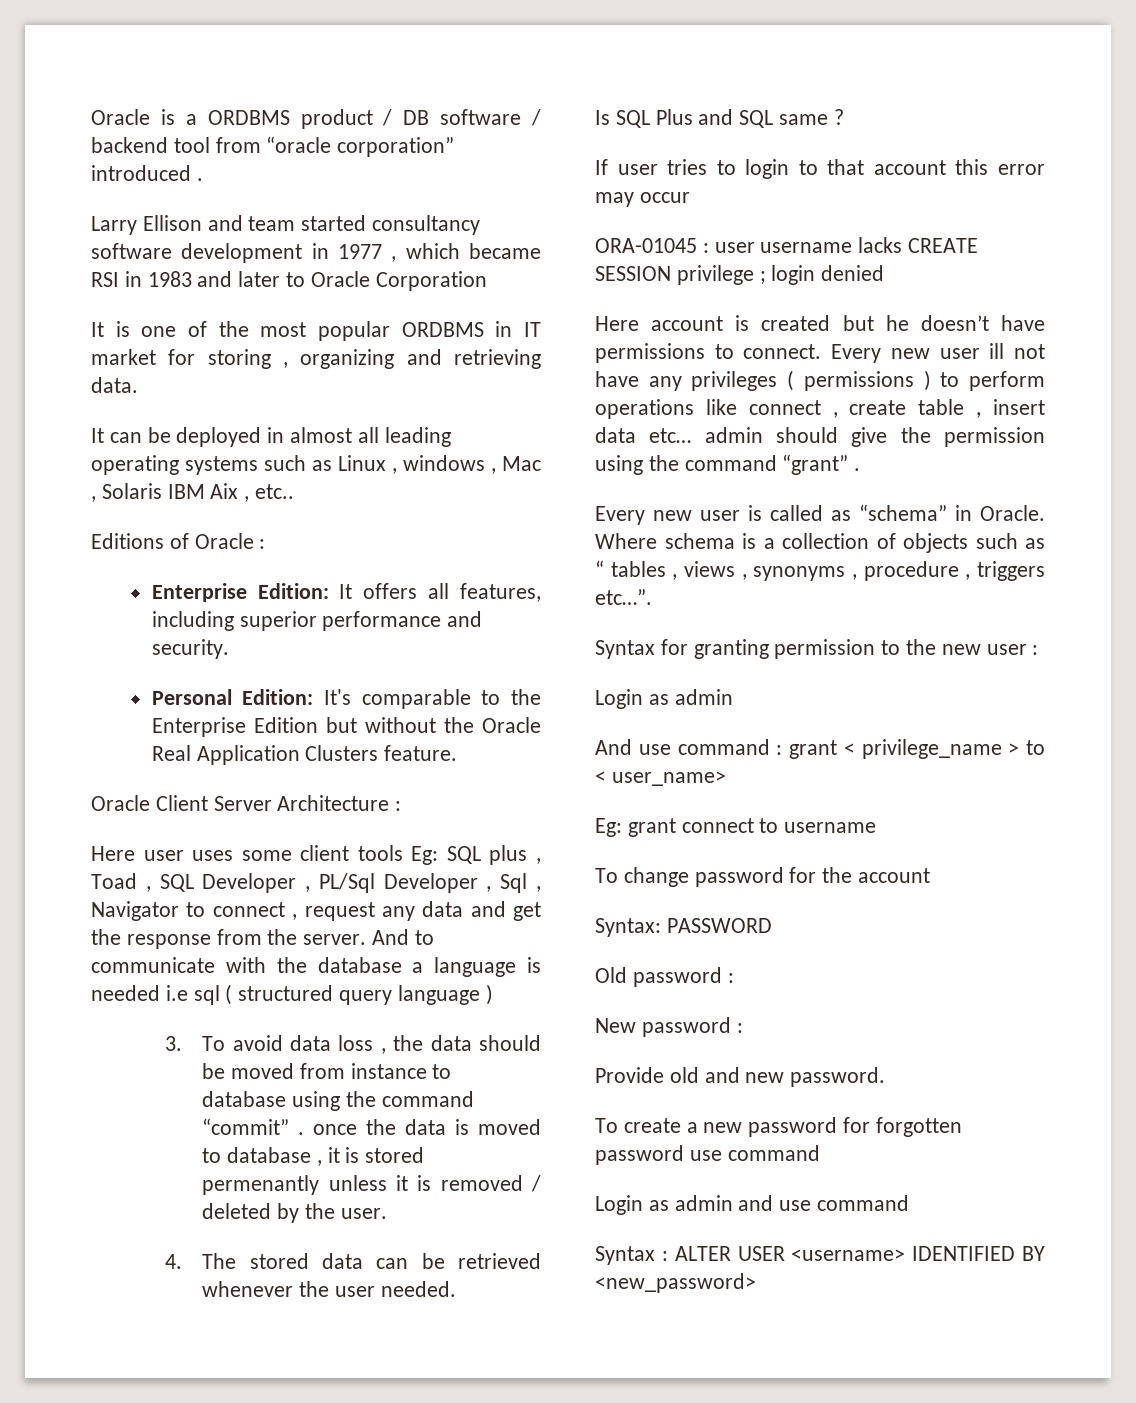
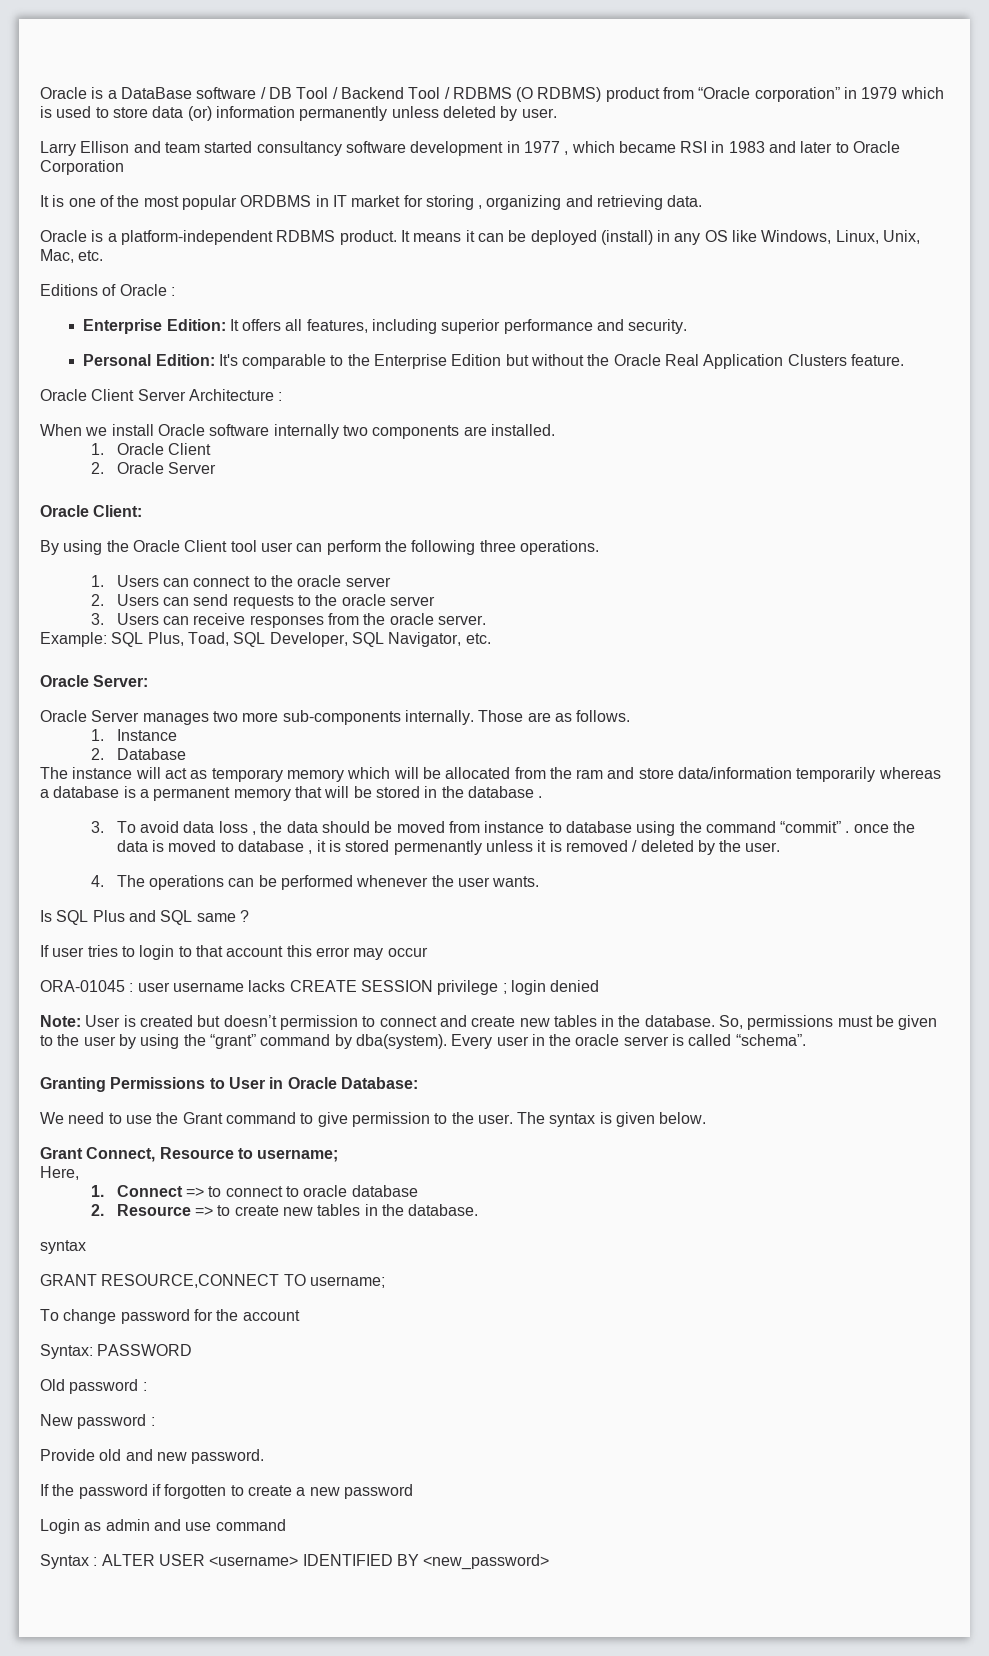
- Oracle is a ORDBMS product / DB software / backend tool from “oracle corporation” introduced .
+ Oracle is a DataBase software / DB Tool / Backend Tool / RDBMS (O RDBMS) product from “Oracle corporation” in 1979 which is used to store data (or) information permanently unless deleted by user.
- It can be deployed in almost all leading operating systems such as Linux , windows , Mac , Solaris IBM Aix , etc..
+ Oracle is a platform-independent RDBMS product. It means it can be deployed (install) in any OS like Windows, Linux, Unix, Mac, etc.
- Here user uses some client tools Eg: SQL plus , Toad , SQL Developer , PL/Sql Developer , Sql , Navigator to connect , request any data and get the response from the server. And to communicate with the database a language is needed i.e sql ( structured query language )
+ When we install Oracle software internally two components are installed.
+ 1. Oracle Client
+ 2. Oracle Server
+ Oracle Client:
+ By using the Oracle Client tool user can perform the following three operations.
+ 1. Users can connect to the oracle server
+ 2. Users can send requests to the oracle server
+ 3. Users can receive responses from the oracle server.
+ Example: SQL Plus, Toad, SQL Developer, SQL Navigator, etc.
+ Oracle Server:
+ Oracle Server manages two more sub-components internally. Those are as follows.
+ 1. Instance
+ 2. Database
+ The instance will act as temporary memory which will be allocated from the ram and store data/information temporarily whereas a database is a permanent memory that will be stored in the database .
- 4. The stored data can be retrieved whenever the user needed.
+ 4. The operations can be performed whenever the user wants.
- Here account is created but he doesn’t have permissions to connect. Every new user ill not have any privileges ( permissions ) to perform operations like connect , create table , insert data etc… admin should give the permission using the command “grant” .
- Every new user is called as “schema” in Oracle. Where schema is a collection of objects such as “ tables , views , synonyms , procedure , triggers etc…”.
- Syntax for granting permission to the new user :
- Login as admin
- And use command : grant < privilege_name > to < user_name>
- Eg: grant connect to username
+ Note: User is created but doesn’t permission to connect and create new tables in the database. So, permissions must be given to the user by using the “grant” command by dba(system). Every user in the oracle server is called “schema”.
+ Granting Permissions to User in Oracle Database:
+ We need to use the Grant command to give permission to the user. The syntax is given below.
+ Grant Connect, Resource to username;
+ Here,
+ 1. Connect => to connect to oracle database
+ 2. Resource => to create new tables in the database.
+ syntax
+ GRANT RESOURCE,CONNECT TO username;
- To create a new password for forgotten password use command
+ If the password if forgotten to create a new password

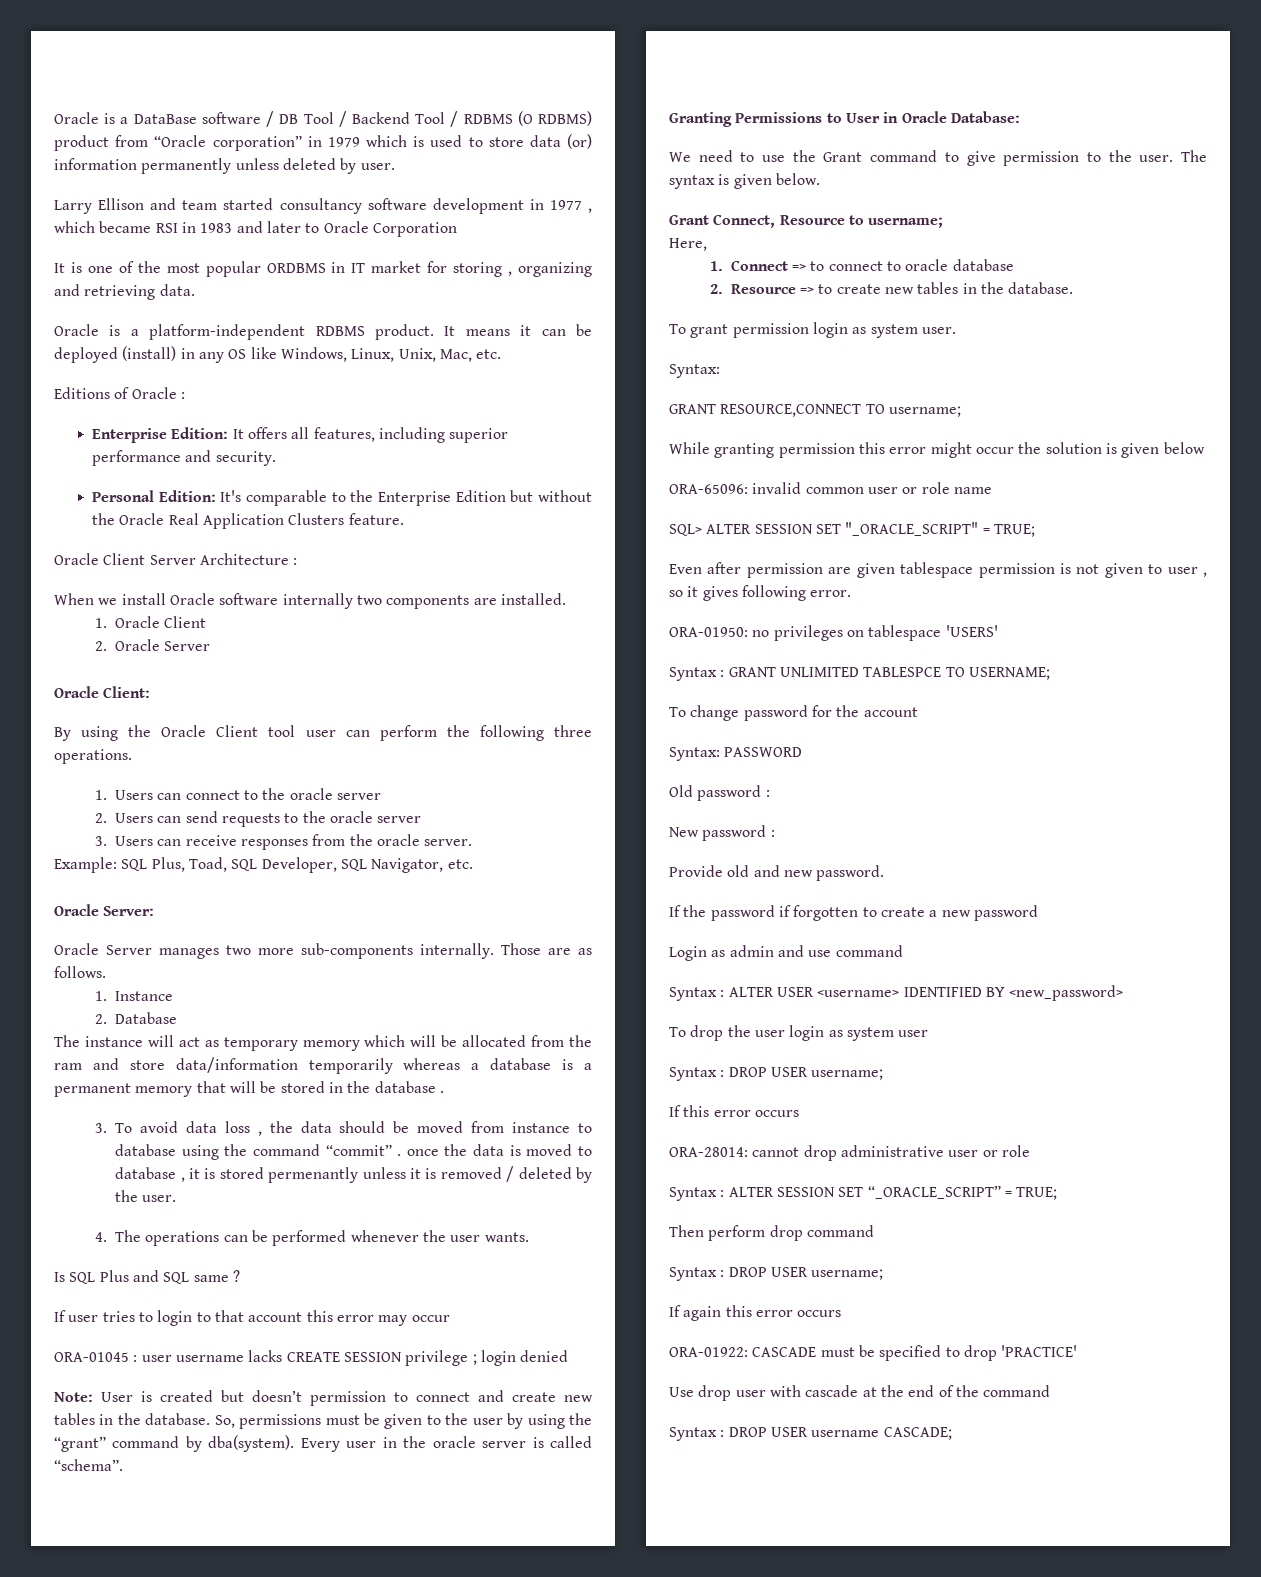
  2. Resource => to create new tables in the database.
- syntax
+ To grant permission login as system user.
+ Syntax:
  GRANT RESOURCE,CONNECT TO username;
+ While granting permission this error might occur the solution is given below
+ ORA-65096: invalid common user or role name
+ SQL> ALTER SESSION SET "_ORACLE_SCRIPT" = TRUE;
+ Even after permission are given tablespace permission is not given to user , so it gives following error.
+ ORA-01950: no privileges on tablespace 'USERS'
+ Syntax : GRANT UNLIMITED TABLESPCE TO USERNAME;
+ To drop the user login as system user
+ Syntax : DROP USER username;
+ If this error occurs
+ ORA-28014: cannot drop administrative user or role
+ Syntax : ALTER SESSION SET “_ORACLE_SCRIPT” = TRUE;
+ Then perform drop command
+ Syntax : DROP USER username;
+ If again this error occurs
+ ORA-01922: CASCADE must be specified to drop 'PRACTICE'
+ Use drop user with cascade at the end of the command
+ Syntax : DROP USER username CASCADE;

